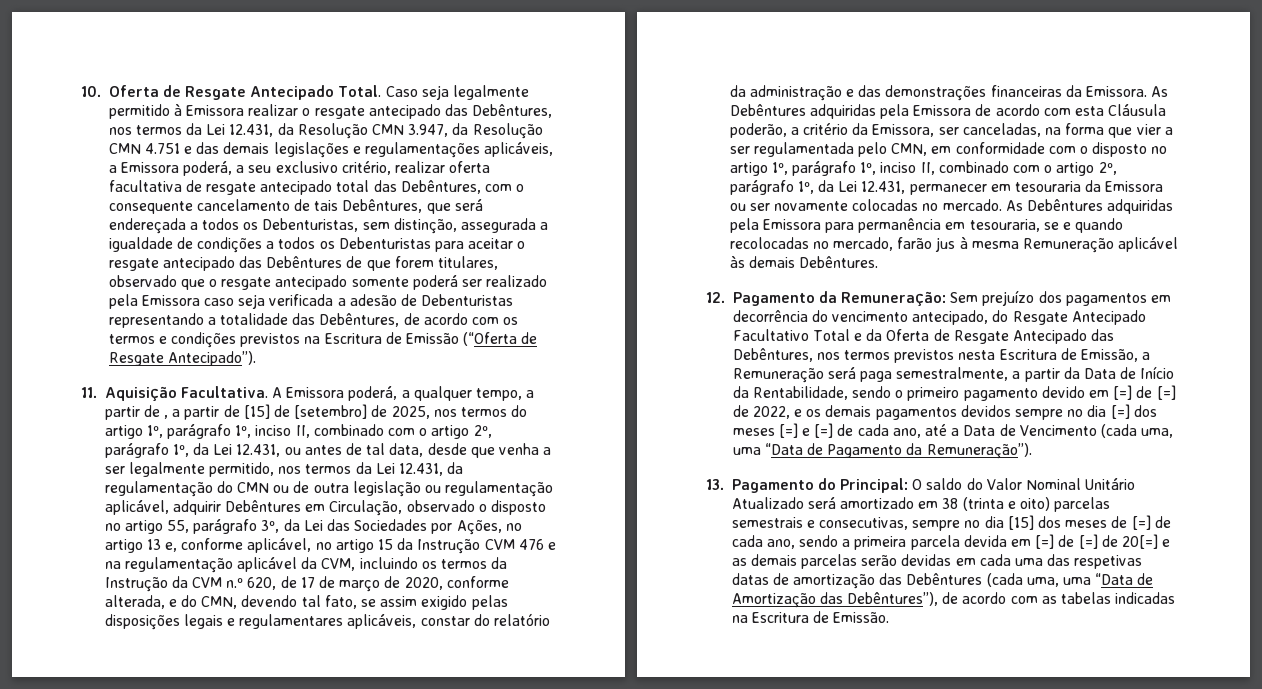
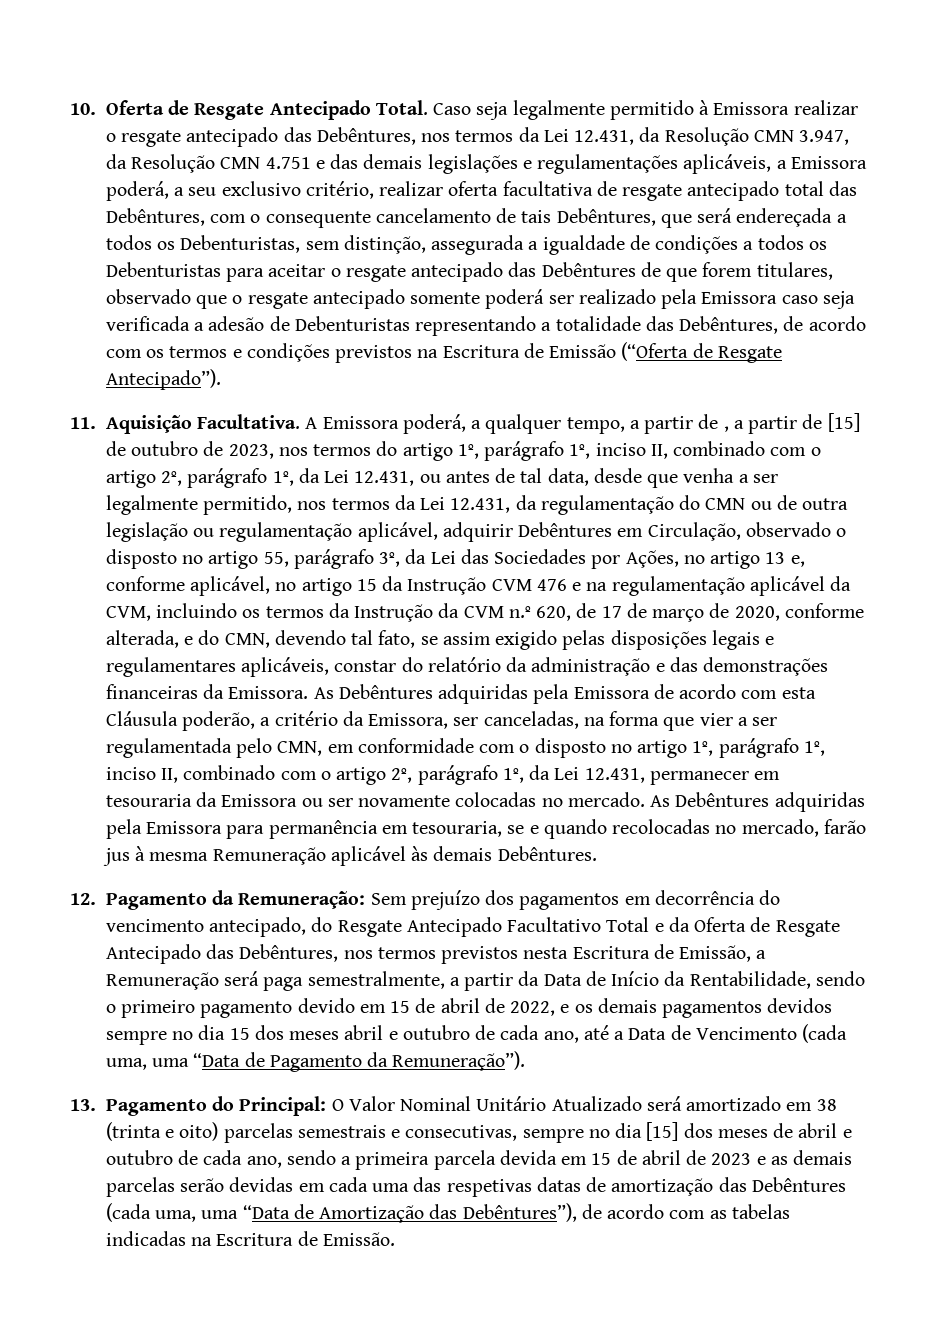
- A Emissora poderá, a qualquer tempo, a partir de , a partir de [15] de [setembro] de 2025, nos termos do artigo 1º, parágrafo 1º, inciso II, combinado com o artigo 2º, parágrafo 1º, da Lei 12.431, ou antes de tal data, desde que venha a ser legalmente permitido, nos termos da Lei 12.431, da regulamentação do CMN ou de outra legislação ou regulamentação aplicável, adquirir Debêntures em Circulação, observado o disposto no artigo 55, parágrafo 3º, da Lei das Sociedades por Ações, no artigo 13 e, conforme aplicável, no artigo 15 da Instrução CVM 476 e na regulamentação aplicável da CVM, incluindo os termos da Instrução da CVM n.º 620, de 17 de março de 2020, conforme alterada, e do CMN, devendo tal fato, se assim exigido pelas disposições legais e regulamentares aplicáveis, constar do relatório da administração e das demonstrações financeiras da Emissora.
+ A Emissora poderá, a qualquer tempo, a partir de , a partir de [15] de outubro de 2023, nos termos do artigo 1º, parágrafo 1º, inciso II, combinado com o artigo 2º, parágrafo 1º, da Lei 12.431, ou antes de tal data, desde que venha a ser legalmente permitido, nos termos da Lei 12.431, da regulamentação do CMN ou de outra legislação ou regulamentação aplicável, adquirir Debêntures em Circulação, observado o disposto no artigo 55, parágrafo 3º, da Lei das Sociedades por Ações, no artigo 13 e, conforme aplicável, no artigo 15 da Instrução CVM 476 e na regulamentação aplicável da CVM, incluindo os termos da Instrução da CVM n.º 620, de 17 de março de 2020, conforme alterada, e do CMN, devendo tal fato, se assim exigido pelas disposições legais e regulamentares aplicáveis, constar do relatório da administração e das demonstrações financeiras da Emissora.
- Sem prejuízo dos pagamentos em decorrência do vencimento antecipado, do Resgate Antecipado Facultativo Total e da Oferta de Resgate Antecipado das Debêntures, nos termos previstos nesta Escritura de Emissão, a Remuneração será paga semestralmente, a partir da Data de Início da Rentabilidade, sendo o primeiro pagamento devido em [=] de [=] de 2022, e os demais pagamentos devidos sempre no dia [=] dos meses [=] e [=] de cada ano, até a Data de Vencimento (cada uma, uma “Data de Pagamento da Remuneração”).
+ Sem prejuízo dos pagamentos em decorrência do vencimento antecipado, do Resgate Antecipado Facultativo Total e da Oferta de Resgate Antecipado das Debêntures, nos termos previstos nesta Escritura de Emissão, a Remuneração será paga semestralmente, a partir da Data de Início da Rentabilidade, sendo o primeiro pagamento devido em 15 de abril de 2022, e os demais pagamentos devidos sempre no dia 15 dos meses abril e outubro de cada ano, até a Data de Vencimento (cada uma, uma “Data de Pagamento da Remuneração”).
- O saldo do Valor Nominal Unitário Atualizado será amortizado em 38 (trinta e oito) parcelas semestrais e consecutivas, sempre no dia [15] dos meses de [=] de cada ano, sendo a primeira parcela devida em [=] de [=] de 20[=] e as demais parcelas serão devidas em cada uma das respetivas datas de amortização das Debêntures (cada uma, uma “Data de Amortização das Debêntures”), de acordo com as tabelas indicadas na Escritura de Emissão.
+ O Valor Nominal Unitário Atualizado será amortizado em 38 (trinta e oito) parcelas semestrais e consecutivas, sempre no dia [15] dos meses de abril e outubro de cada ano, sendo a primeira parcela devida em 15 de abril de 2023 e as demais parcelas serão devidas em cada uma das respetivas datas de amortização das Debêntures (cada uma, uma “Data de Amortização das Debêntures”), de acordo com as tabelas indicadas na Escritura de Emissão.

